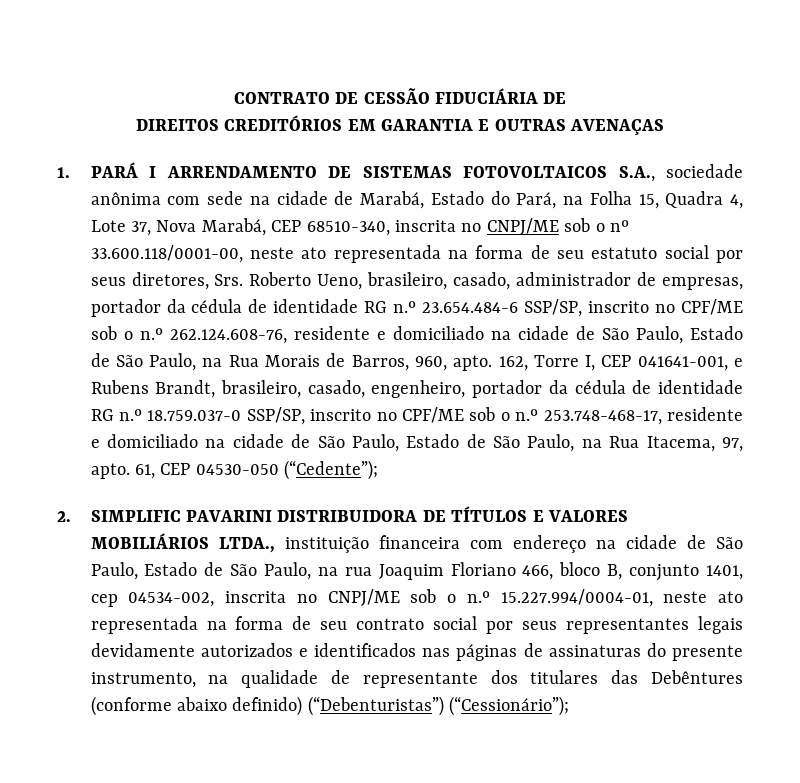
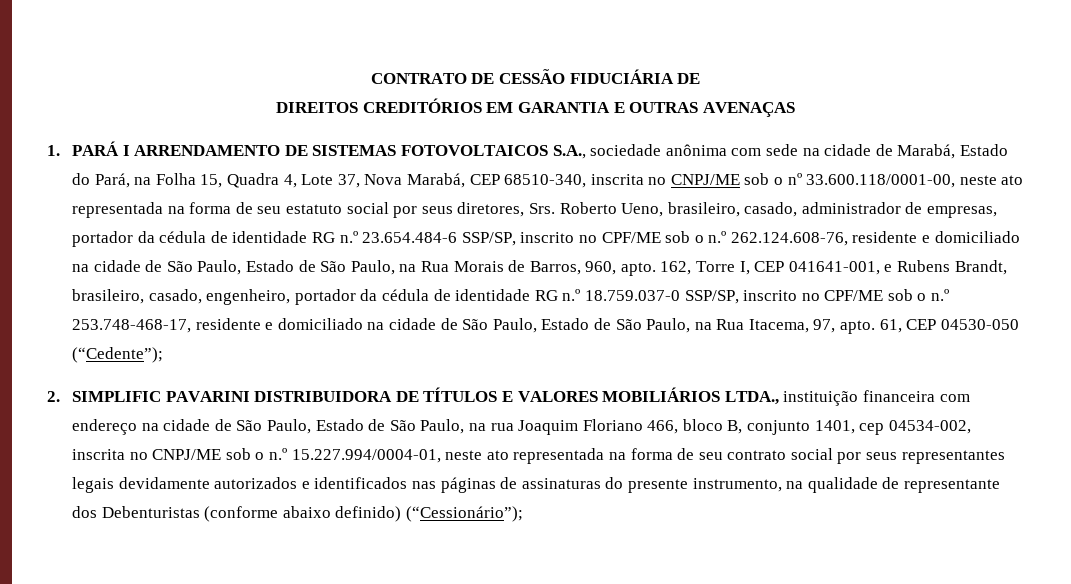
- 2. SIMPLIFIC PAVARINI DISTRIBUIDORA DE TÍTULOS E VALORES MOBILIÁRIOS LTDA., instituição financeira com endereço na cidade de São Paulo, Estado de São Paulo, na rua Joaquim Floriano 466, bloco B, conjunto 1401, cep 04534-002, inscrita no CNPJ/ME sob o n.º 15.227.994/0004-01, neste ato representada na forma de seu contrato social por seus representantes legais devidamente autorizados e identificados nas páginas de assinaturas do presente instrumento, na qualidade de representante dos titulares das Debêntures (conforme abaixo definido) (“Debenturistas”) (“Cessionário”);
+ 2. SIMPLIFIC PAVARINI DISTRIBUIDORA DE TÍTULOS E VALORES MOBILIÁRIOS LTDA., instituição financeira com endereço na cidade de São Paulo, Estado de São Paulo, na rua Joaquim Floriano 466, bloco B, conjunto 1401, cep 04534-002, inscrita no CNPJ/ME sob o n.º 15.227.994/0004-01, neste ato representada na forma de seu contrato social por seus representantes legais devidamente autorizados e identificados nas páginas de assinaturas do presente instrumento, na qualidade de representante dos Debenturistas (conforme abaixo definido) (“Cessionário”);

